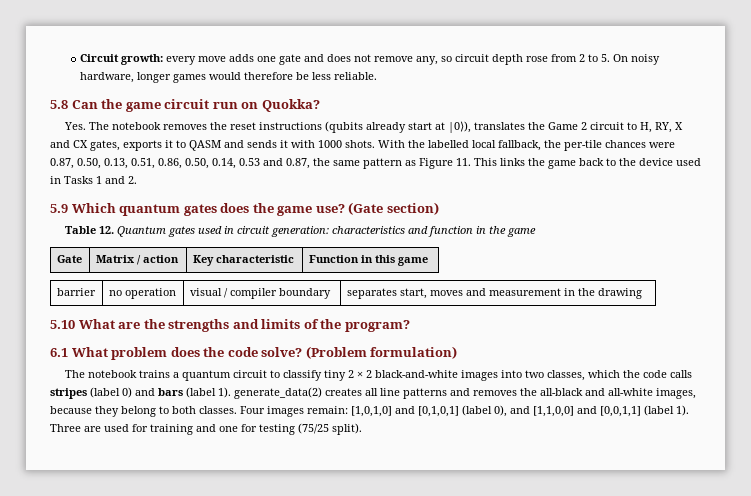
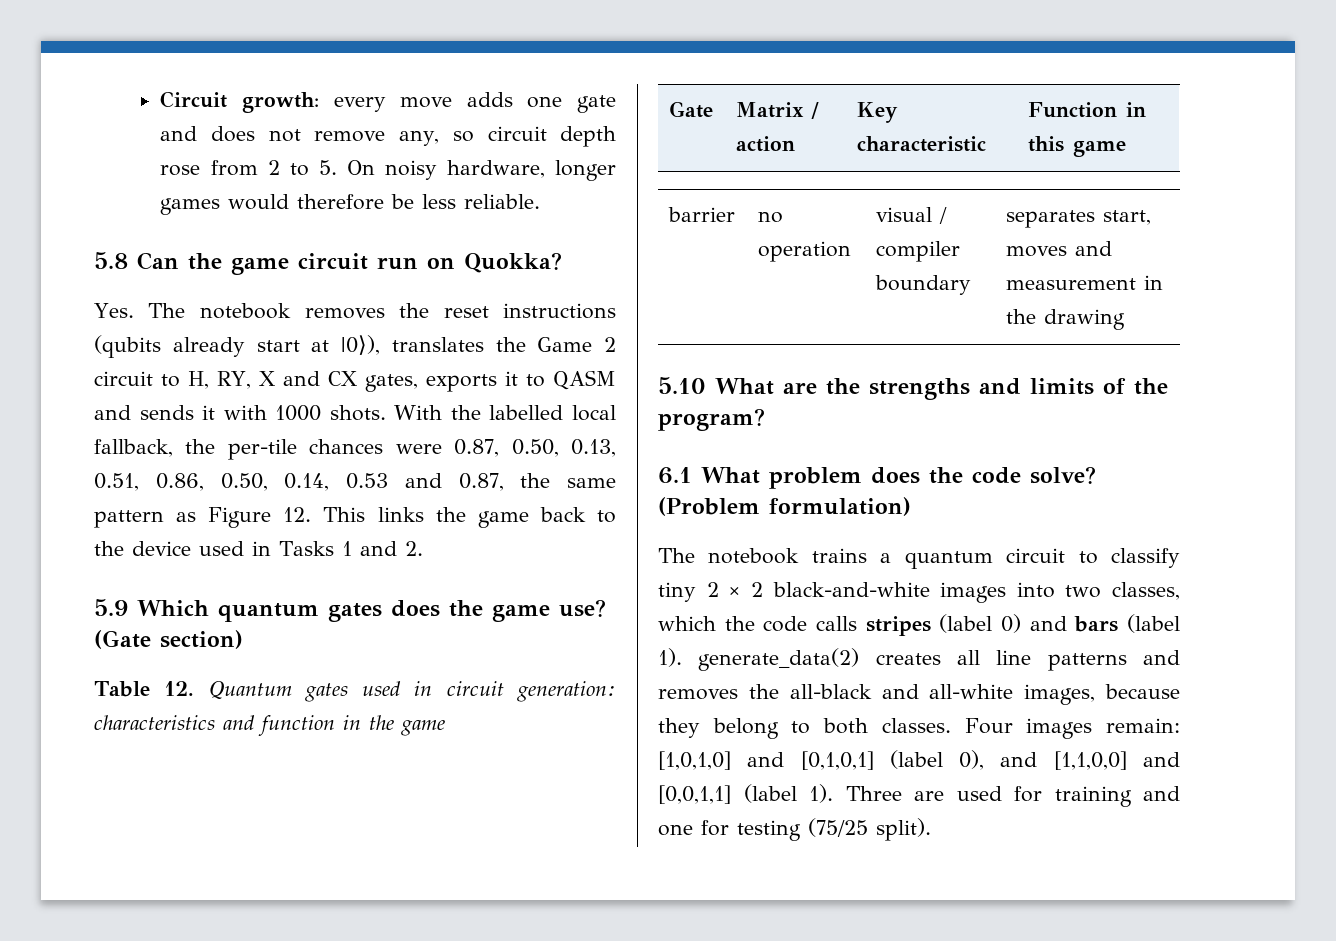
- With the labelled local fallback, the per-tile chances were 0.87, 0.50, 0.13, 0.51, 0.86, 0.50, 0.14, 0.53 and 0.87, the same pattern as Figure 11. This links the game back to the device used in Tasks 1 and 2.
+ With the labelled local fallback, the per-tile chances were 0.87, 0.50, 0.13, 0.51, 0.86, 0.50, 0.14, 0.53 and 0.87, the same pattern as Figure 12. This links the game back to the device used in Tasks 1 and 2.

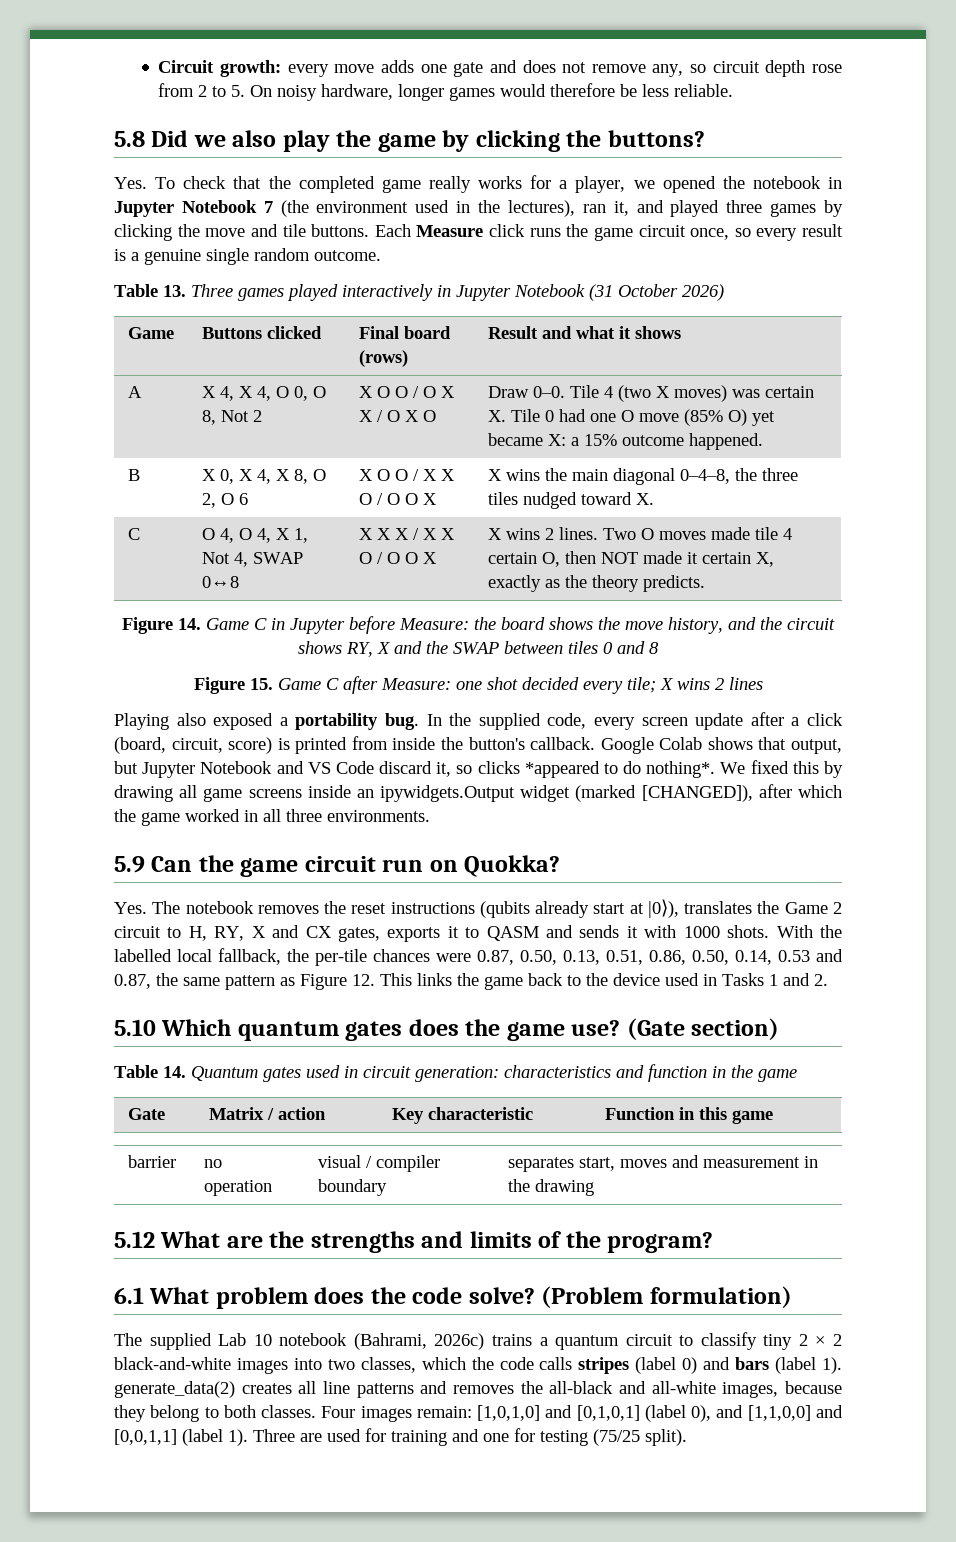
- 5.8 Can the game circuit run on Quokka?
+ 5.8 Did we also play the game by clicking the buttons?
+ Yes. To check that the completed game really works for a player, we opened the notebook in Jupyter Notebook 7 (the environment used in the lectures), ran it, and played three games by clicking the move and tile buttons. Each Measure click runs the game circuit once, so every result is a genuine single random outcome.
+ Table 13. Three games played interactively in Jupyter Notebook (31 October 2026)
+ Game | Buttons clicked | Final board (rows) | Result and what it shows
+ A | X 4, X 4, O 0, O 8, Not 2 | X O O / O X X / O X O | Draw 0–0. Tile 4 (two X moves) was certain X. Tile 0 had one O move (85% O) yet became X: a 15% outcome happened.
+ B | X 0, X 4, X 8, O 2, O 6 | X O O / X X O / O O X | X wins the main diagonal 0–4–8, the three tiles nudged toward X.
+ C | O 4, O 4, X 1, Not 4, SWAP 0↔8 | X X X / X X O / O O X | X wins 2 lines. Two O moves made tile 4 certain O, then NOT made it certain X, exactly as the theory predicts.
+ Figure 14. Game C in Jupyter before Measure: the board shows the move history, and the circuit shows RY, X and the SWAP between tiles 0 and 8
+ Figure 15. Game C after Measure: one shot decided every tile; X wins 2 lines
+ Playing also exposed a portability bug. In the supplied code, every screen update after a click (board, circuit, score) is printed from inside the button's callback. Google Colab shows that output, but Jupyter Notebook and VS Code discard it, so clicks *appeared to do nothing*. We fixed this by drawing all game screens inside an ipywidgets.Output widget (marked [CHANGED]), after which the game worked in all three environments.
+ 5.9 Can the game circuit run on Quokka?
- 5.9 Which quantum gates does the game use?
+ 5.10 Which quantum gates does the game use?
- Table 12. Quantum gates used in circuit generation: characteristics and function in the game
+ Table 14. Quantum gates used in circuit generation: characteristics and function in the game
- 5.10 What are the strengths and limits of the program?
+ 5.12 What are the strengths and limits of the program?
- The notebook trains a quantum circuit to classify tiny 2 × 2 black-and-white images into two classes, which the code calls stripes (label 0) and bars (label 1). generate_data(2) creates all line patterns and removes the all-black and all-white images, because they belong to both classes.
+ The supplied Lab 10 notebook (Bahrami, 2026c) trains a quantum circuit to classify tiny 2 × 2 black-and-white images into two classes, which the code calls stripes (label 0) and bars (label 1). generate_data(2) creates all line patterns and removes the all-black and all-white images, because they belong to both classes.

